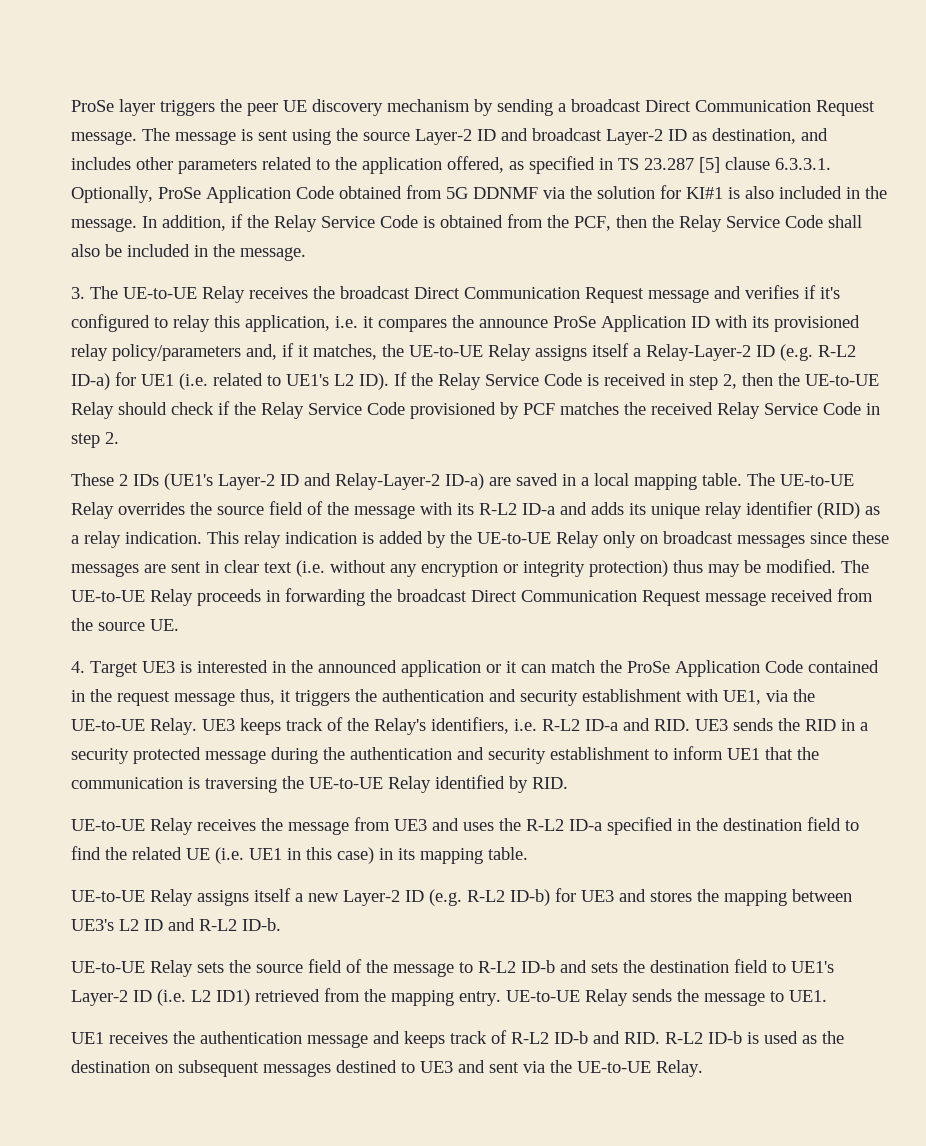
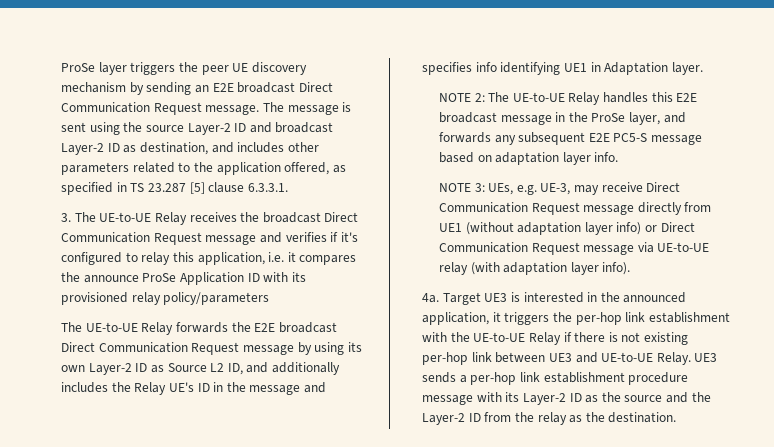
- ProSe layer triggers the peer UE discovery mechanism by sending a broadcast Direct Communication Request message.
+ ProSe layer triggers the peer UE discovery mechanism by sending an E2E broadcast Direct Communication Request message.
- The message is sent using the source Layer-2 ID and broadcast Layer-2 ID as destination, and includes other parameters related to the application offered, as specified in TS 23.287 [5] clause 6.3.3.1. Optionally, ProSe Application Code obtained from 5G DDNMF via the solution for KI#1 is also included in the message. In addition, if the Relay Service Code is obtained from the PCF, then the Relay Service Code shall also be included in the message.
+ The message is sent using the source Layer-2 ID and broadcast Layer-2 ID as destination, and includes other parameters related to the application offered, as specified in TS 23.287 [5] clause 6.3.3.1.
- 3. The UE-to-UE Relay receives the broadcast Direct Communication Request message and verifies if it's configured to relay this application, i.e. it compares the announce ProSe Application ID with its provisioned relay policy/parameters and, if it matches, the UE-to-UE Relay assigns itself a Relay-Layer-2 ID (e.g. R-L2 ID-a) for UE1 (i.e. related to UE1's L2 ID). If the Relay Service Code is received in step 2, then the UE-to-UE Relay should check if the Relay Service Code provisioned by PCF matches the received Relay Service Code in step 2.
- These 2 IDs (UE1's Layer-2 ID and Relay-Layer-2 ID-a) are saved in a local mapping table. The UE-to-UE Relay overrides the source field of the message with its R-L2 ID-a and adds its unique relay identifier (RID) as a relay indication. This relay indication is added by the UE-to-UE Relay only on broadcast messages since these messages are sent in clear text (i.e. without any encryption or integrity protection) thus may be modified. The UE-to-UE Relay proceeds in forwarding the broadcast Direct Communication Request message received from the source UE.
- 4. Target UE3 is interested in the announced application or it can match the ProSe Application Code contained in the request message thus, it triggers the authentication and security establishment with UE1, via the UE-to-UE Relay. UE3 keeps track of the Relay's identifiers, i.e. R-L2 ID-a and RID. UE3 sends the RID in a security protected message during the authentication and security establishment to inform UE1 that the communication is traversing the UE-to-UE Relay identified by RID.
- UE-to-UE Relay receives the message from UE3 and uses the R-L2 ID-a specified in the destination field to find the related UE (i.e. UE1 in this case) in its mapping table.
- UE-to-UE Relay assigns itself a new Layer-2 ID (e.g. R-L2 ID-b) for UE3 and stores the mapping between UE3's L2 ID and R-L2 ID-b.
- UE-to-UE Relay sets the source field of the message to R-L2 ID-b and sets the destination field to UE1's Layer-2 ID (i.e. L2 ID1) retrieved from the mapping entry. UE-to-UE Relay sends the message to UE1.
- UE1 receives the authentication message and keeps track of R-L2 ID-b and RID. R-L2 ID-b is used as the destination on subsequent messages destined to UE3 and sent via the UE-to-UE Relay.
+ 3. The UE-to-UE Relay receives the broadcast Direct Communication Request message and verifies if it's configured to relay this application, i.e. it compares the announce ProSe Application ID with its provisioned relay policy/parameters
+ The UE-to-UE Relay forwards the E2E broadcast Direct Communication Request message by using its own Layer-2 ID as Source L2 ID, and additionally includes the Relay UE's ID in the message and specifies info identifying UE1 in Adaptation layer.
+ NOTE 2: The UE-to-UE Relay handles this E2E broadcast message in the ProSe layer, and forwards any subsequent E2E PC5-S message based on adaptation layer info.
+ NOTE 3: UEs, e.g. UE-3, may receive Direct Communication Request message directly from UE1 (without adaptation layer info) or Direct Communication Request message via UE-to-UE relay (with adaptation layer info).
+ 4a. Target UE3 is interested in the announced application, it triggers the per-hop link establishment with the UE-to-UE Relay if there is not existing per-hop link between UE3 and UE-to-UE Relay. UE3 sends a per-hop link establishment procedure message with its Layer-2 ID as the source and the Layer-2 ID from the relay as the destination.

